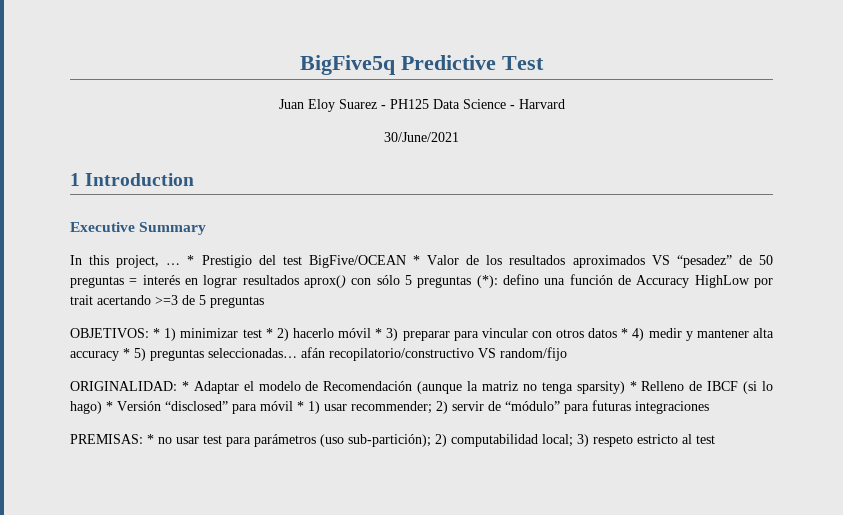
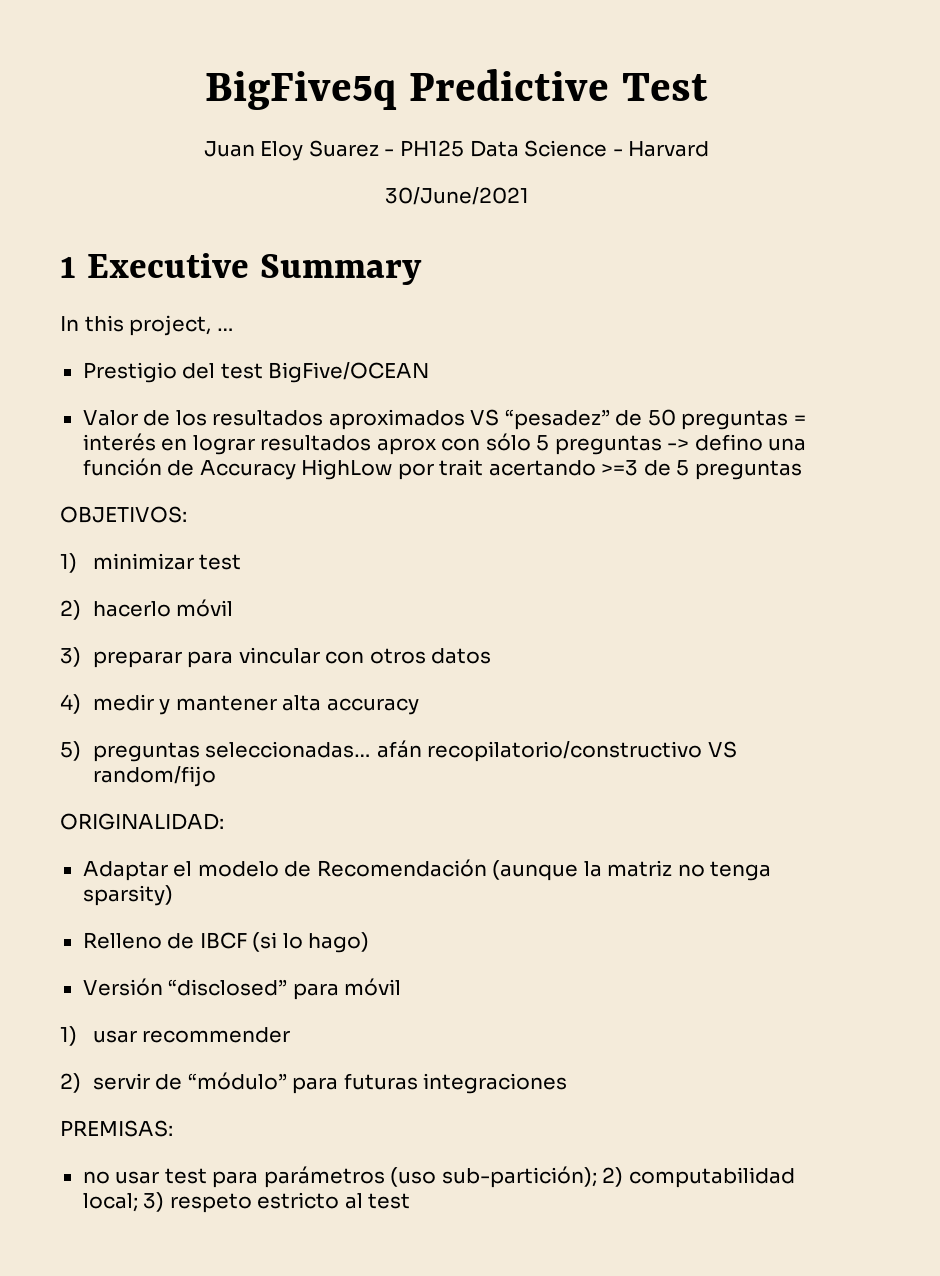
- 1 Introduction
- Executive Summary
+ 1 Executive Summary
- In this project, … * Prestigio del test BigFive/OCEAN * Valor de los resultados aproximados VS “pesadez” de 50 preguntas = interés en lograr resultados aprox() con sólo 5 preguntas (*): defino una función de Accuracy HighLow por trait acertando >=3 de 5 preguntas
+ In this project, …
+ Prestigio del test BigFive/OCEAN
+ Valor de los resultados aproximados VS “pesadez” de 50 preguntas = interés en lograr resultados aprox con sólo 5 preguntas -> defino una función de Accuracy HighLow por trait acertando >=3 de 5 preguntas
- OBJETIVOS: * 1) minimizar test * 2) hacerlo móvil * 3) preparar para vincular con otros datos * 4) medir y mantener alta accuracy * 5) preguntas seleccionadas… afán recopilatorio/constructivo VS random/fijo
+ OBJETIVOS:
+ 1) minimizar test
+ 2) hacerlo móvil
+ 3) preparar para vincular con otros datos
+ 4) medir y mantener alta accuracy
+ 5) preguntas seleccionadas… afán recopilatorio/constructivo VS random/fijo
- ORIGINALIDAD: * Adaptar el modelo de Recomendación (aunque la matriz no tenga sparsity) * Relleno de IBCF (si lo hago) * Versión “disclosed” para móvil * 1) usar recommender; 2) servir de “módulo” para futuras integraciones
+ ORIGINALIDAD:
+ Adaptar el modelo de Recomendación (aunque la matriz no tenga sparsity)
+ Relleno de IBCF (si lo hago)
+ Versión “disclosed” para móvil
+ 1) usar recommender
+ 2) servir de “módulo” para futuras integraciones
- PREMISAS: * no usar test para parámetros (uso sub-partición); 2) computabilidad local; 3) respeto estricto al test
+ PREMISAS:
+ no usar test para parámetros (uso sub-partición); 2) computabilidad local; 3) respeto estricto al test

